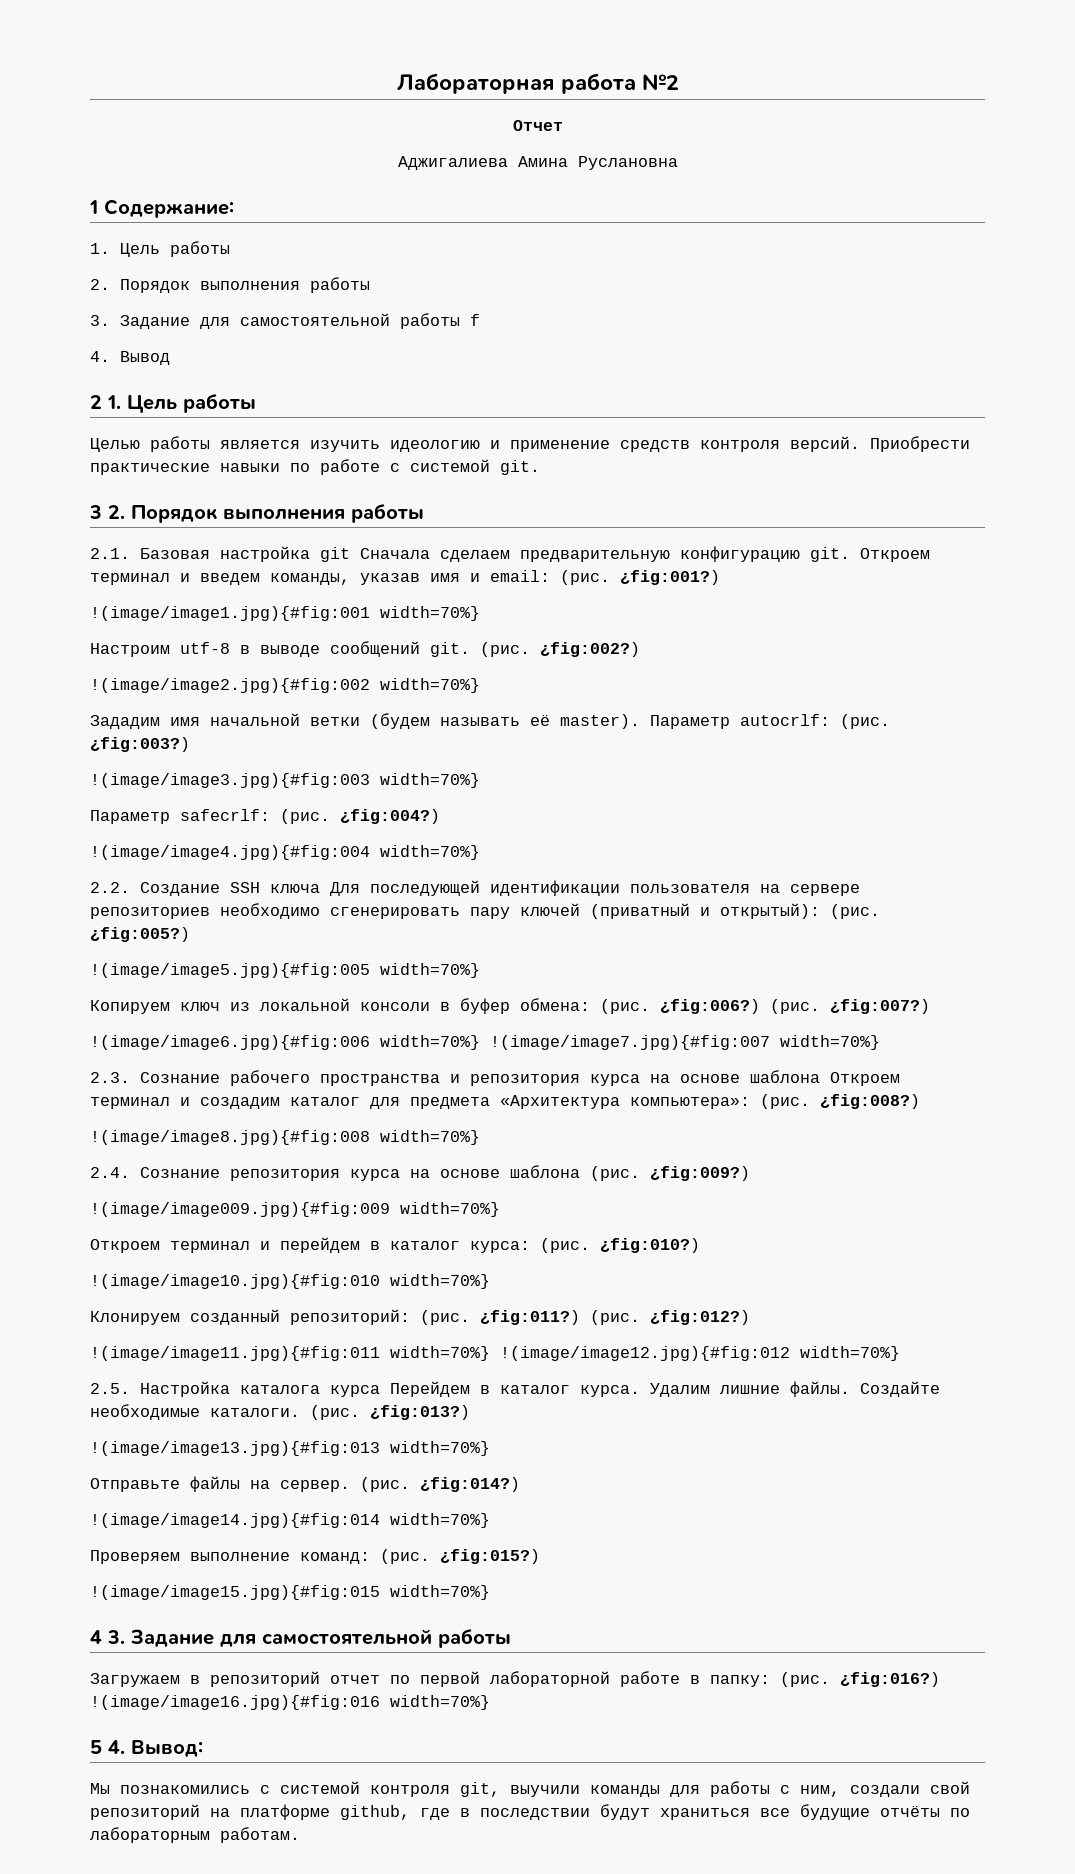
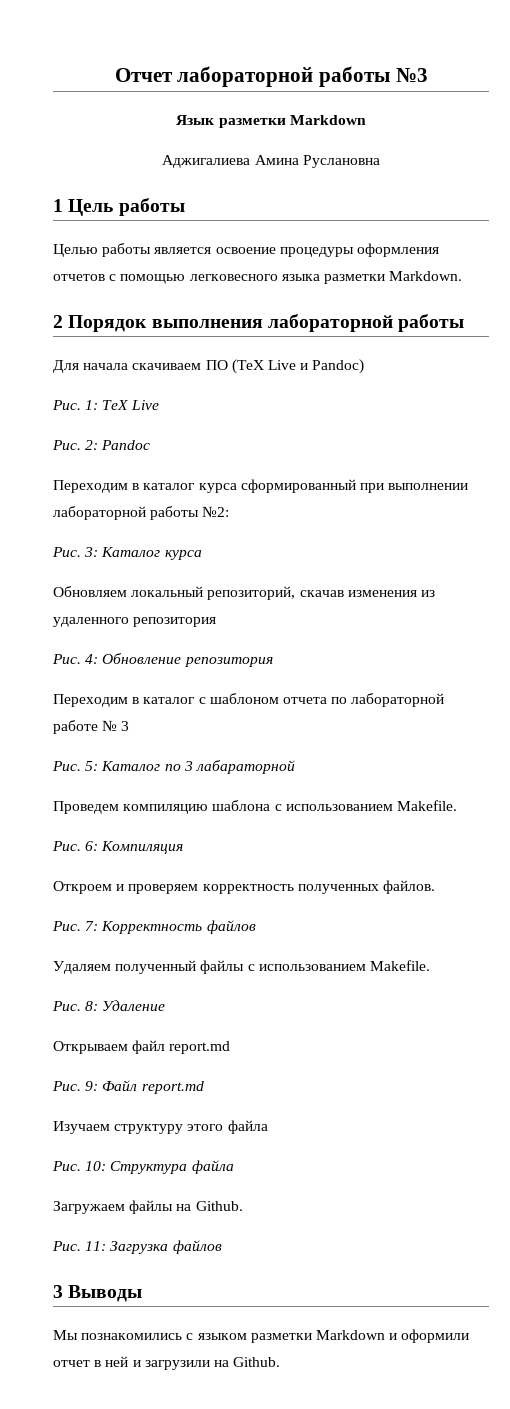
- Лaбораторная работа №2
- Отчет
+ Отчет лабораторной работы №3
+ Язык разметки Markdown
  Аджигалиева Амина Руслановна
- 1 Содержание:
- 1. Цель работы
- 2. Порядок выполнения работы
- 3. Задание для самостоятельной работы f
- 4. Вывод
- 2 1. Цель работы
+ 1 Цель работы
- Целью работы является изучить идеологию и применение средств контроля версий. Приобрести практические навыки по работе с системой git.
- 3 2. Порядок выполнения работы
- 2.1. Базовая настройка git Сначала сделаем предварительную конфигурацию git. Откроем терминал и введем команды, указав имя и email: (рис. ¿fig:001?)
- !(image/image1.jpg){#fig:001 width=70%}
- Настроим utf-8 в выводе сообщений git. (рис. ¿fig:002?)
- !(image/image2.jpg){#fig:002 width=70%}
- Зададим имя начальной ветки (будем называть её master). Параметр autocrlf: (рис. ¿fig:003?)
- !(image/image3.jpg){#fig:003 width=70%}
- Параметр safecrlf: (рис. ¿fig:004?)
- !(image/image4.jpg){#fig:004 width=70%}
- 2.2. Создание SSH ключа Для последующей идентификации пользователя на сервере репозиториев необходимо сгенерировать пару ключей (приватный и открытый): (рис. ¿fig:005?)
- !(image/image5.jpg){#fig:005 width=70%}
- Копируем ключ из локальной консоли в буфер обмена: (рис. ¿fig:006?) (рис. ¿fig:007?)
- !(image/image6.jpg){#fig:006 width=70%} !(image/image7.jpg){#fig:007 width=70%}
- 2.3. Сознание рабочего пространства и репозитория курса на основе шаблона Откроем терминал и создадим каталог для предмета «Архитектура компьютера»: (рис. ¿fig:008?)
- !(image/image8.jpg){#fig:008 width=70%}
- 2.4. Сознание репозитория курса на основе шаблона (рис. ¿fig:009?)
- !(image/image009.jpg){#fig:009 width=70%}
- Откроем терминал и перейдем в каталог курса: (рис. ¿fig:010?)
- !(image/image10.jpg){#fig:010 width=70%}
- Клонируем созданный репозиторий: (рис. ¿fig:011?) (рис. ¿fig:012?)
- !(image/image11.jpg){#fig:011 width=70%} !(image/image12.jpg){#fig:012 width=70%}
- 2.5. Настройка каталога курса Перейдем в каталог курса. Удалим лишние файлы. Создайте необходимые каталоги. (рис. ¿fig:013?)
- !(image/image13.jpg){#fig:013 width=70%}
- Отправьте файлы на сервер. (рис. ¿fig:014?)
- !(image/image14.jpg){#fig:014 width=70%}
- Проверяем выполнение команд: (рис. ¿fig:015?)
- !(image/image15.jpg){#fig:015 width=70%}
- 4 3. Задание для самостоятельной работы
- Загружаем в репозиторий отчет по первой лабораторной работе в папку: (рис. ¿fig:016?) !(image/image16.jpg){#fig:016 width=70%}
- 5 4. Вывод:
- Мы познакомились с системой контроля git, выучили команды для работы с ним, создали свой репозиторий на платформе github, где в последствии будут храниться все будущие отчёты по лабораторным работам.
+ Целью работы является освоение процедуры оформления отчетов с помощью легковесного языка разметки Markdown.
+ 2 Порядок выполнения лабораторной работы
+ Для начала скачиваем ПО (TeX Live и Pandoc)
+ Рис. 1: TeX Live
+ Рис. 2: Pandoc
+ Переходим в каталог курса сформированный при выполнении лабораторной работы №2:
+ Рис. 3: Каталог курса
+ Обновляем локальный репозиторий, скачав изменения из удаленного репозитория
+ Рис. 4: Обновление репозитория
+ Переходим в каталог с шаблоном отчета по лабораторной работе № 3
+ Рис. 5: Каталог по 3 лабараторной
+ Проведем компиляцию шаблона с использованием Makefile.
+ Рис. 6: Компиляция
+ Откроем и проверяем корректность полученных файлов.
+ Рис. 7: Корректность файлов
+ Удаляем полученный файлы с использованием Makefile.
+ Рис. 8: Удаление
+ Открываем файл report.md
+ Рис. 9: Файл report.md
+ Изучаем структуру этого файла
+ Рис. 10: Структура файла
+ Загружаем файлы на Github.
+ Рис. 11: Загрузка файлов
+ 3 Выводы
+ Мы познакомились с языком разметки Markdown и оформили отчет в ней и загрузили на Github.

